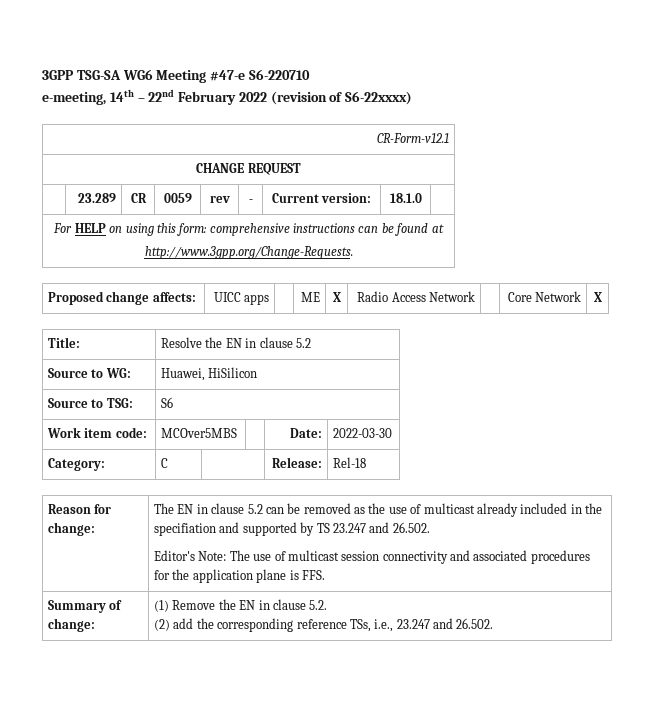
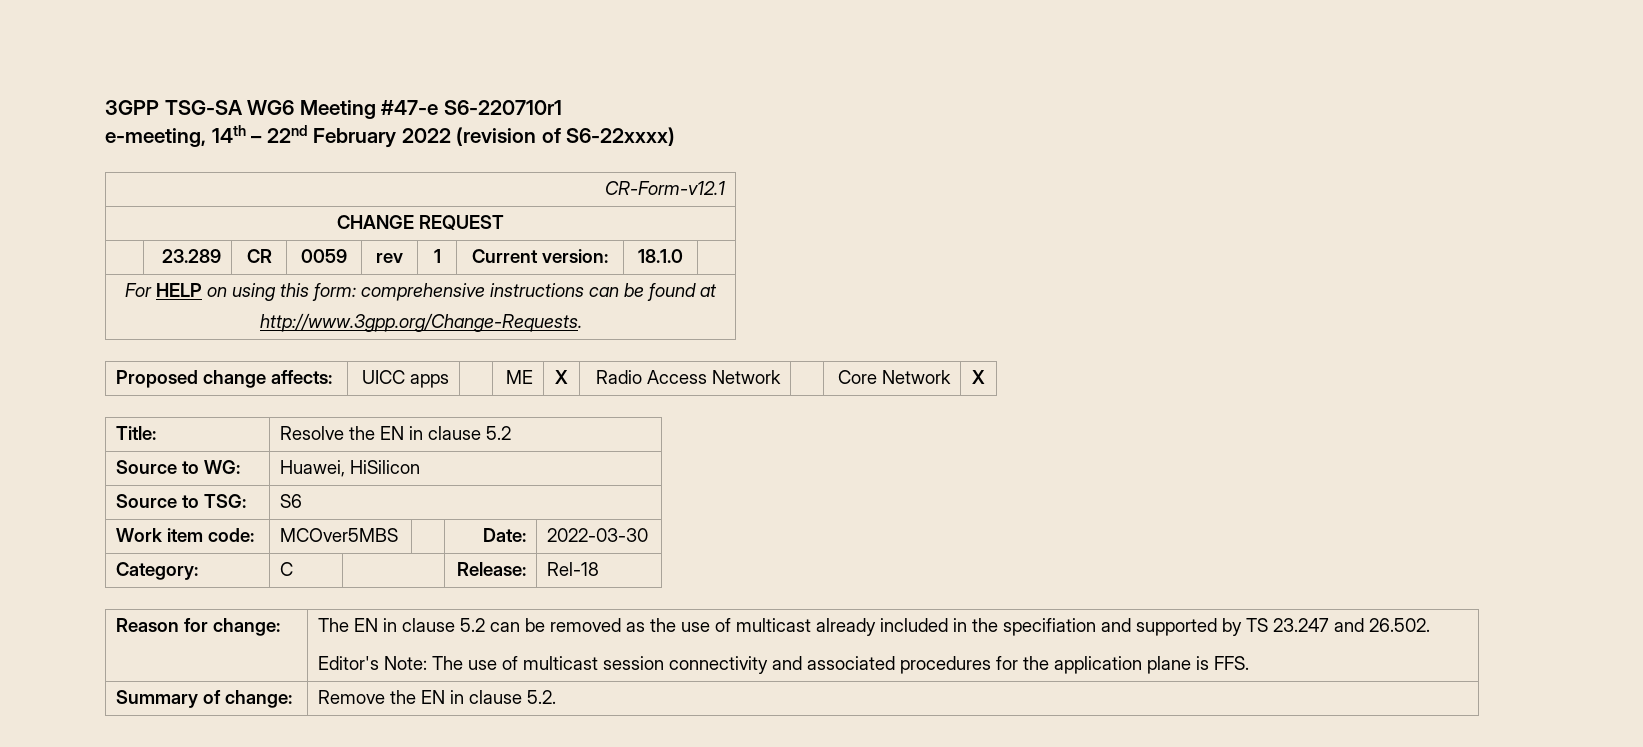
- 3GPP TSG-SA WG6 Meeting #47-e S6-220710
+ 3GPP TSG-SA WG6 Meeting #47-e S6-220710r1
- | 23.289 | CR | 0059 | rev | - | Current version: | 18.1.0 |
+ | 23.289 | CR | 0059 | rev | 1 | Current version: | 18.1.0 |
- Summary of change: | (1) Remove the EN in clause 5.2.
- (2) add the corresponding reference TSs, i.e., 23.247 and 26.502.
+ Summary of change: | Remove the EN in clause 5.2.

